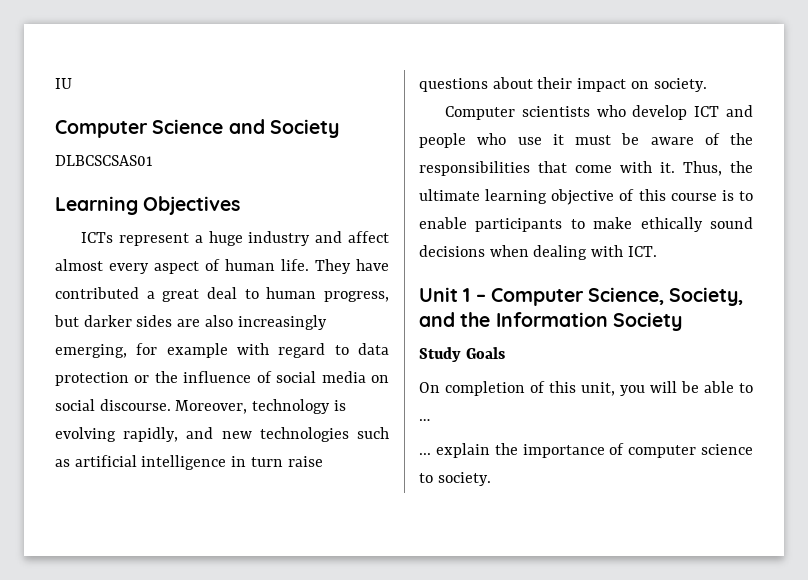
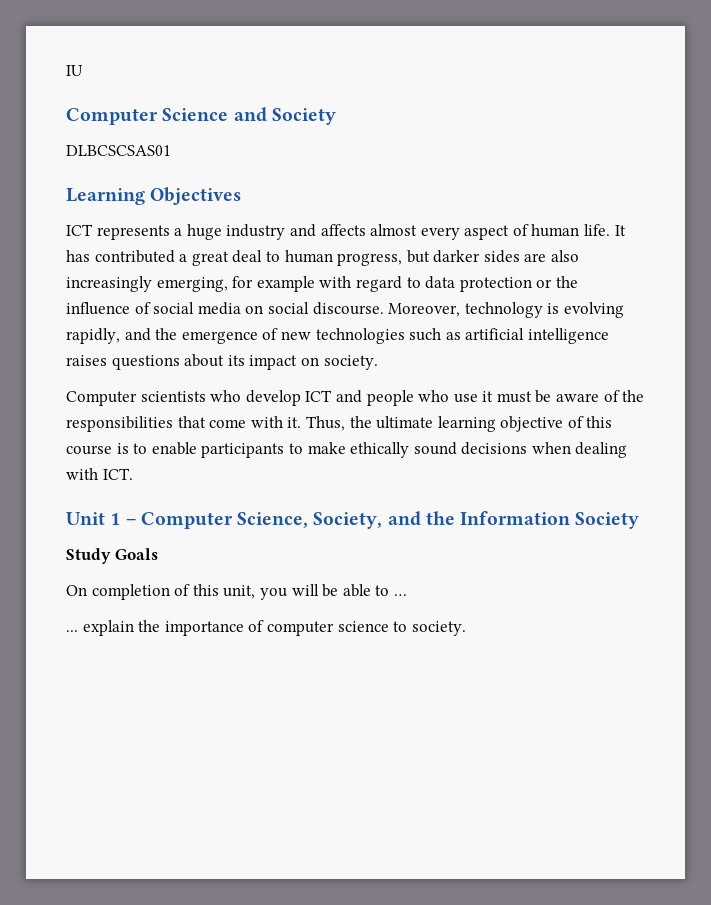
- ICTs represent a huge industry and affect almost every aspect of human life.
+ ICT represents a huge industry and affects almost every aspect of human life.
- They have contributed a great deal to human progress, but darker sides are also increasingly emerging, for example with regard to data protection or the influence of social media on social discourse.
+ It has contributed a great deal to human progress, but darker sides are also increasingly emerging, for example with regard to data protection or the influence of social media on social discourse.
- Moreover, technology is evolving rapidly, and new technologies such as artificial intelligence in turn raise questions about their impact on society.
+ Moreover, technology is evolving rapidly, and the emergence of new technologies such as artificial intelligence raises questions about its impact on society.

